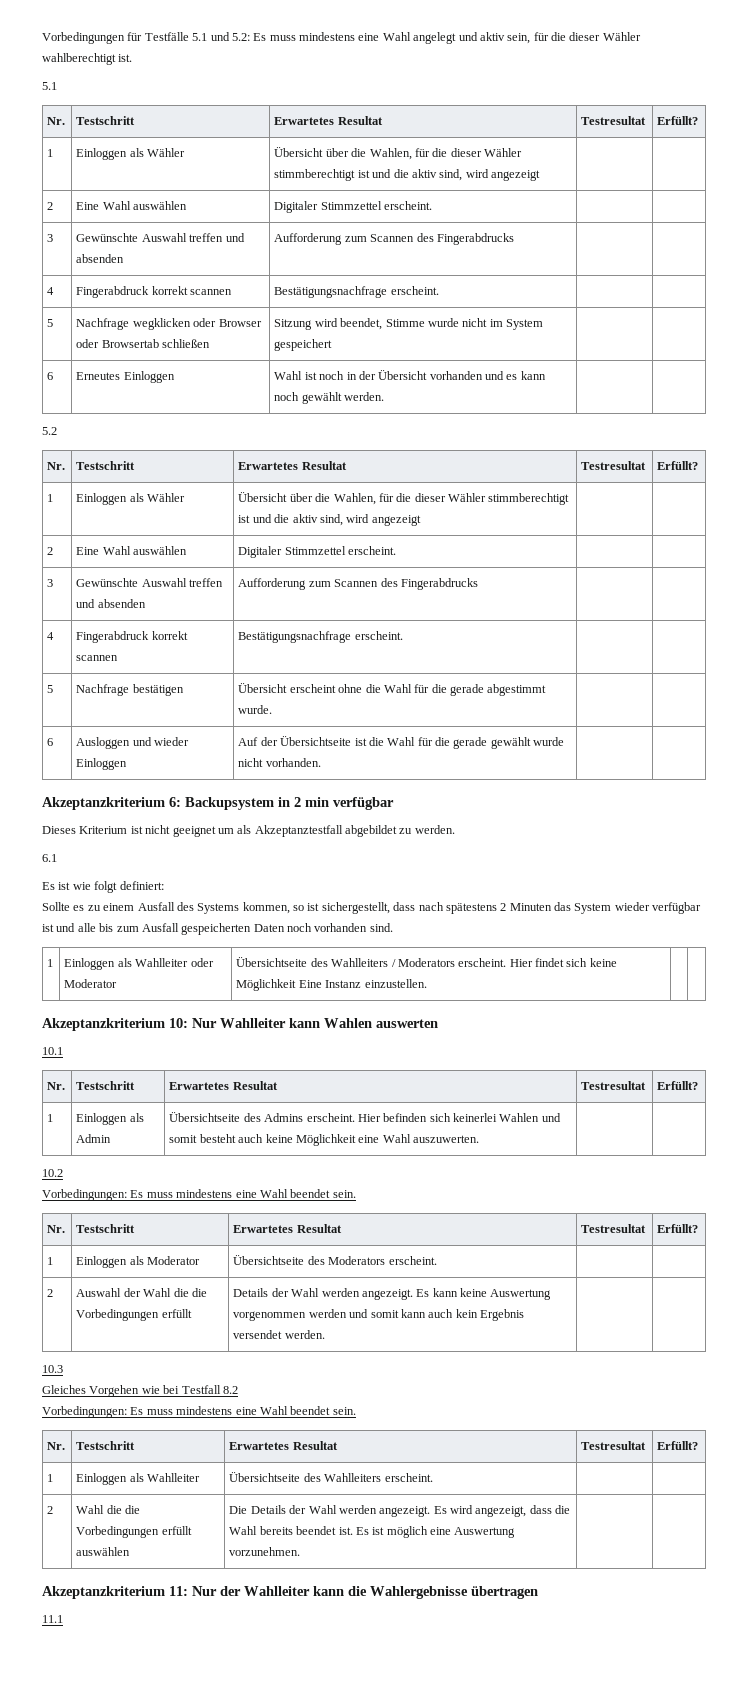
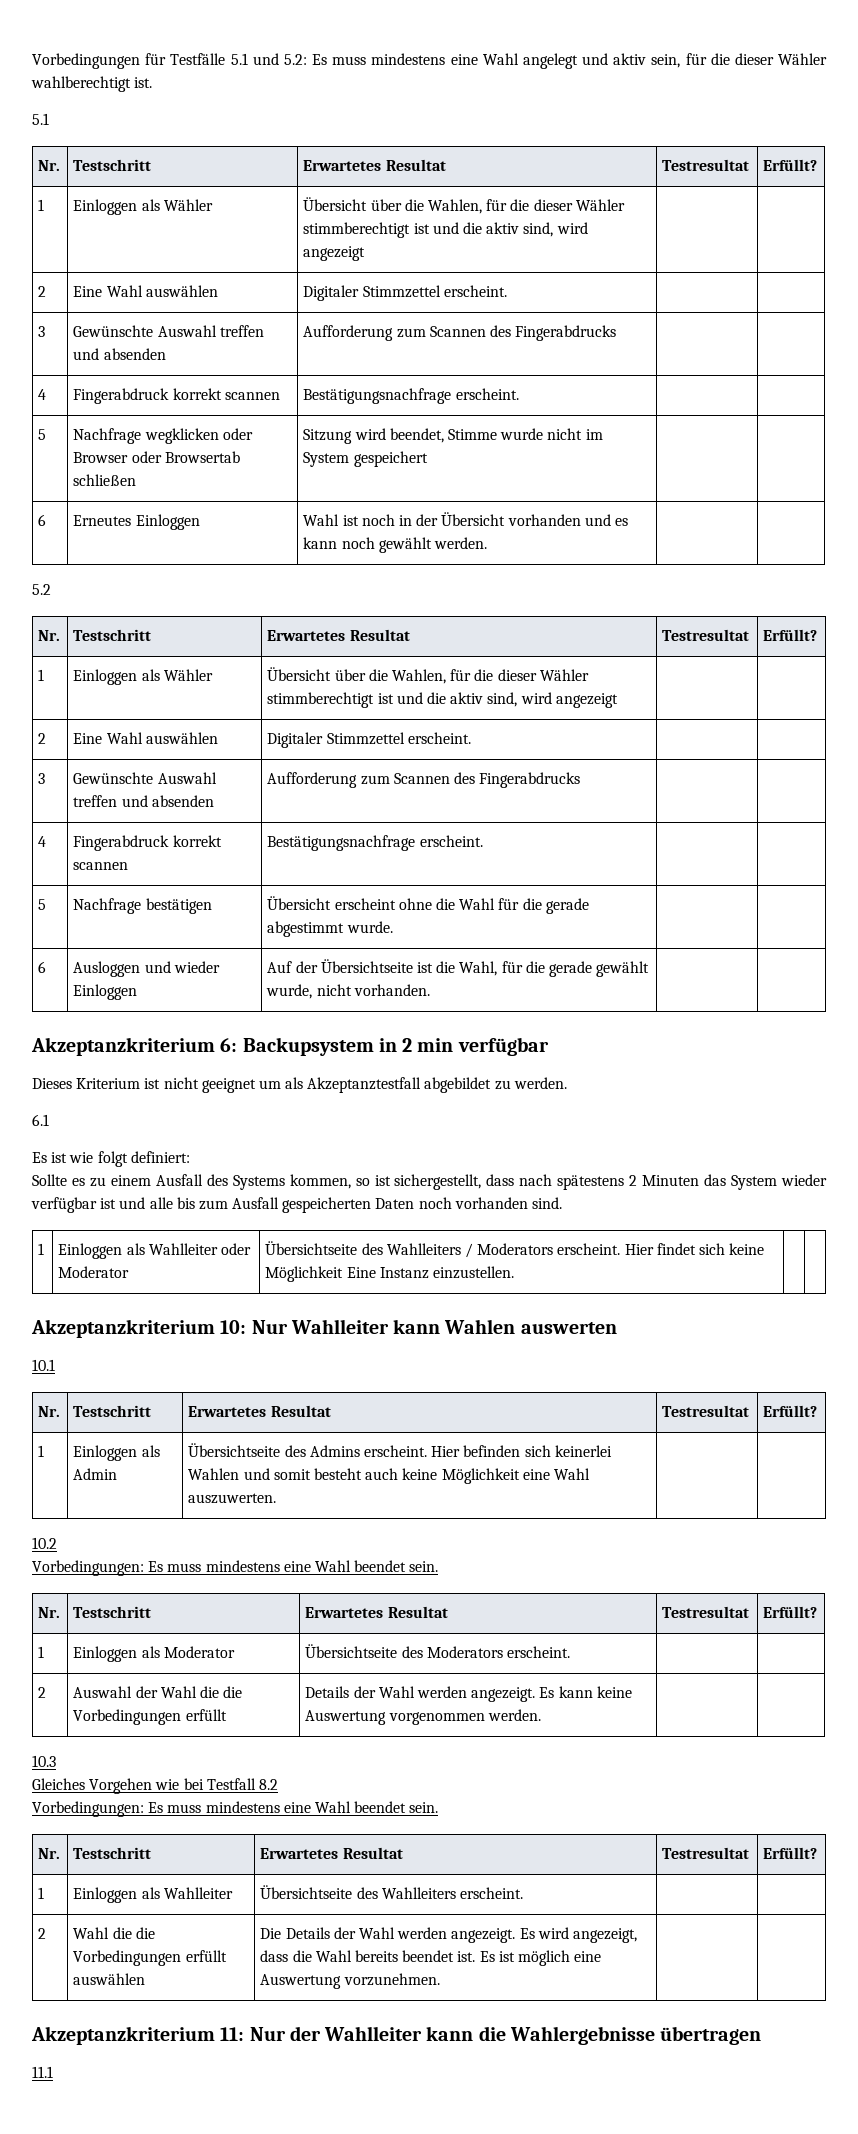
- 6 | Ausloggen und wieder Einloggen | Auf der Übersichtseite ist die Wahl für die gerade gewählt wurde nicht vorhanden. | |
+ 6 | Ausloggen und wieder Einloggen | Auf der Übersichtseite ist die Wahl, für die gerade gewählt wurde, nicht vorhanden. | |
- 2 | Auswahl der Wahl die die Vorbedingungen erfüllt | Details der Wahl werden angezeigt. Es kann keine Auswertung vorgenommen werden und somit kann auch kein Ergebnis versendet werden. | |
+ 2 | Auswahl der Wahl die die Vorbedingungen erfüllt | Details der Wahl werden angezeigt. Es kann keine Auswertung vorgenommen werden. | |

